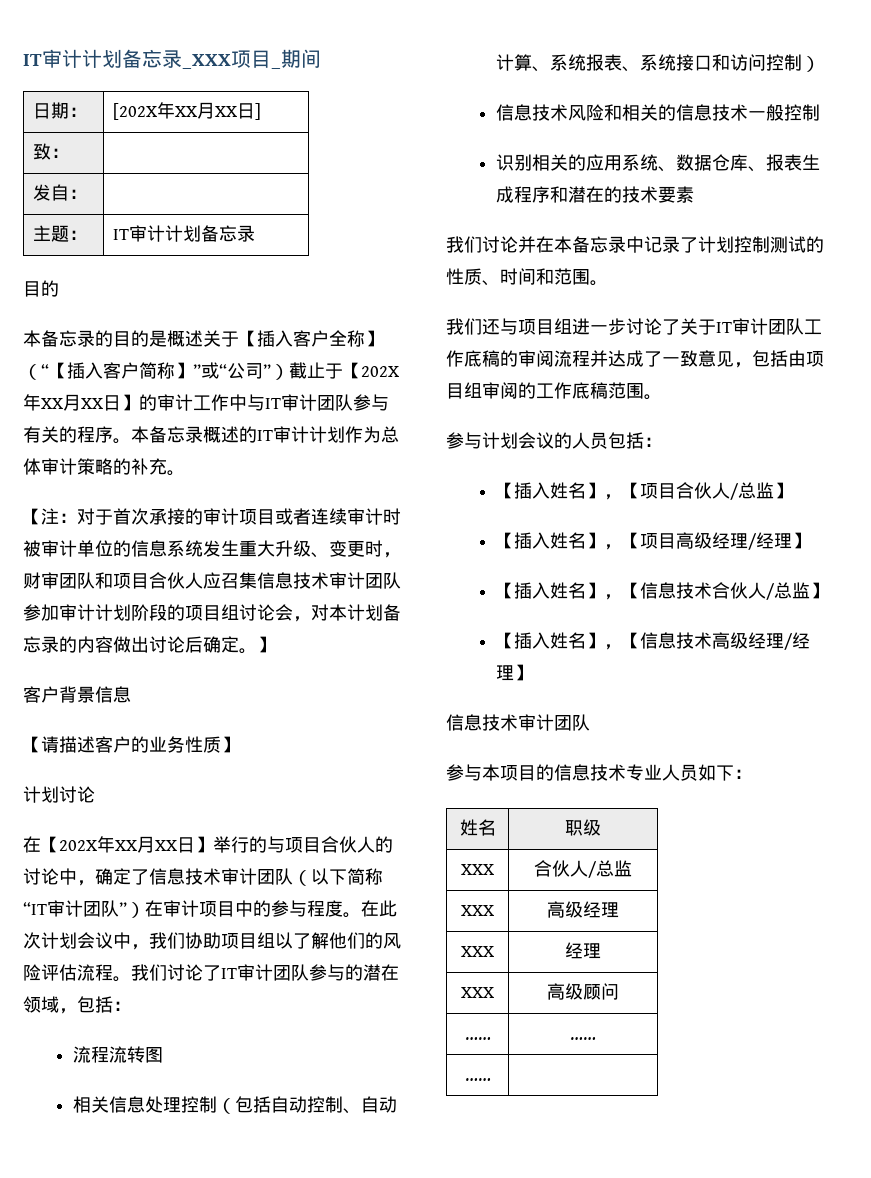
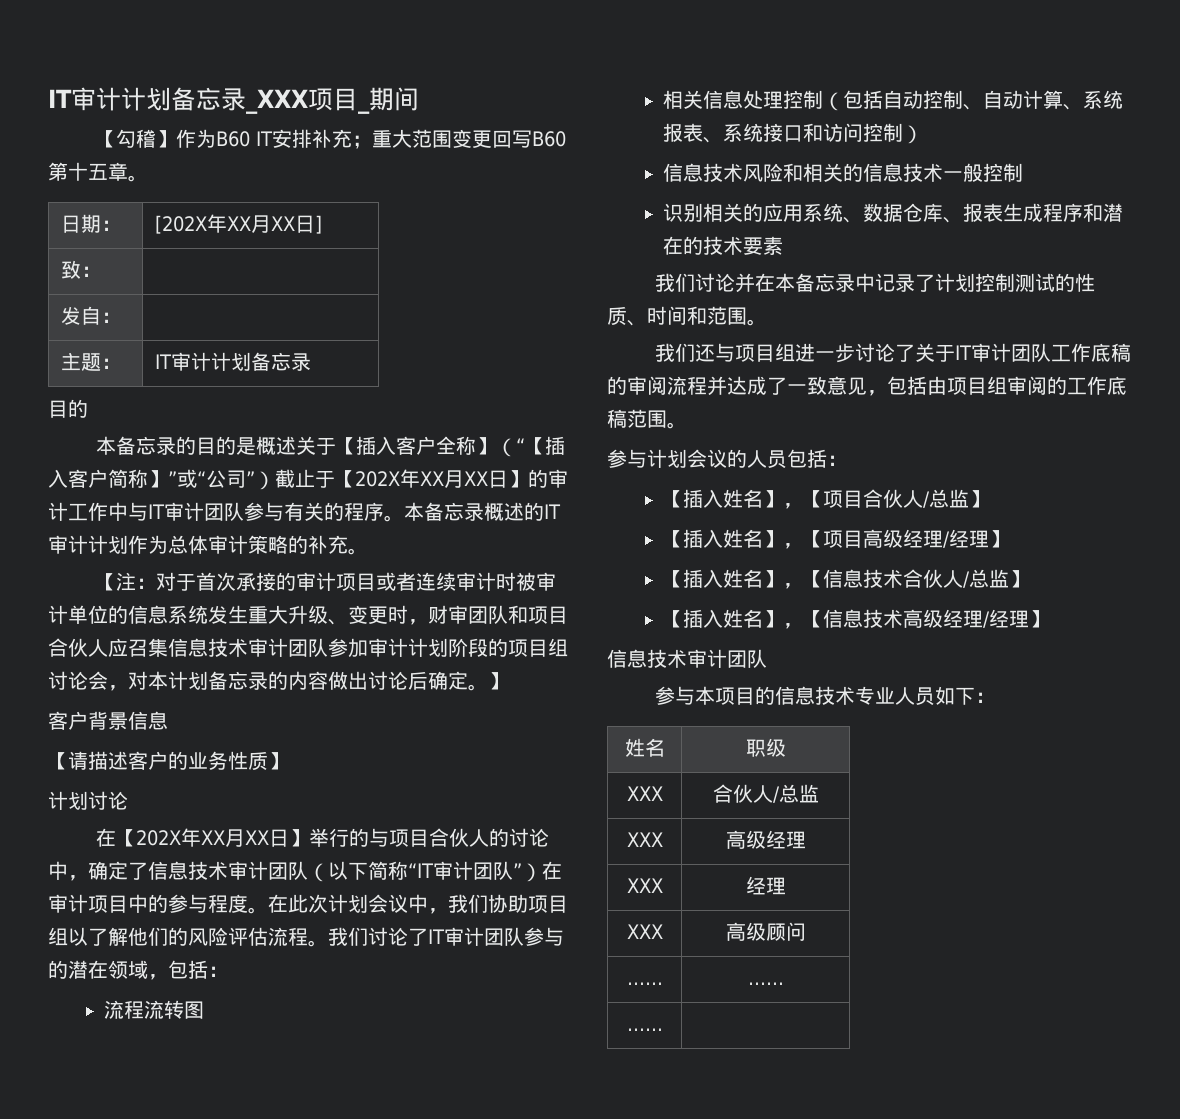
+ 【勾稽】作为B60 IT安排补充；重大范围变更回写B60第十五章。

